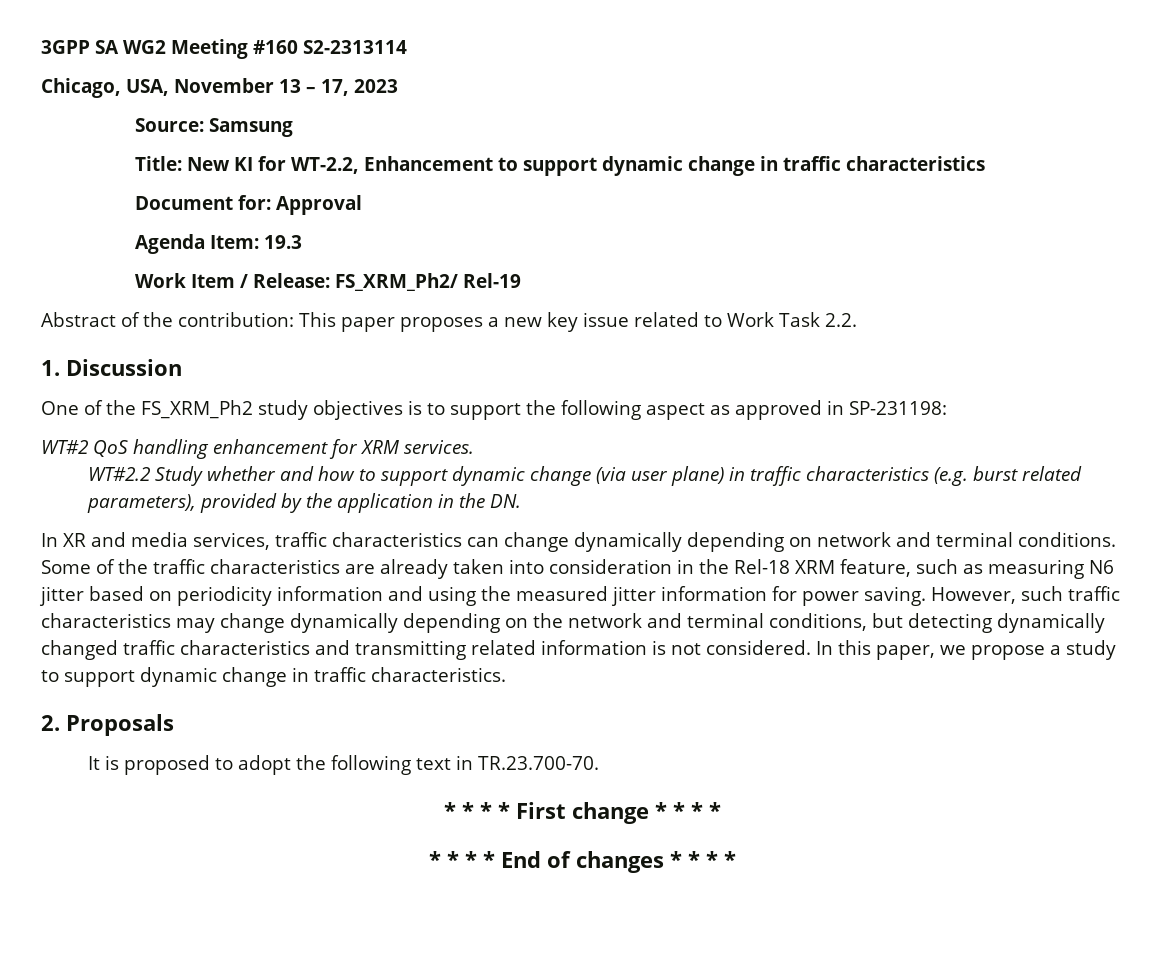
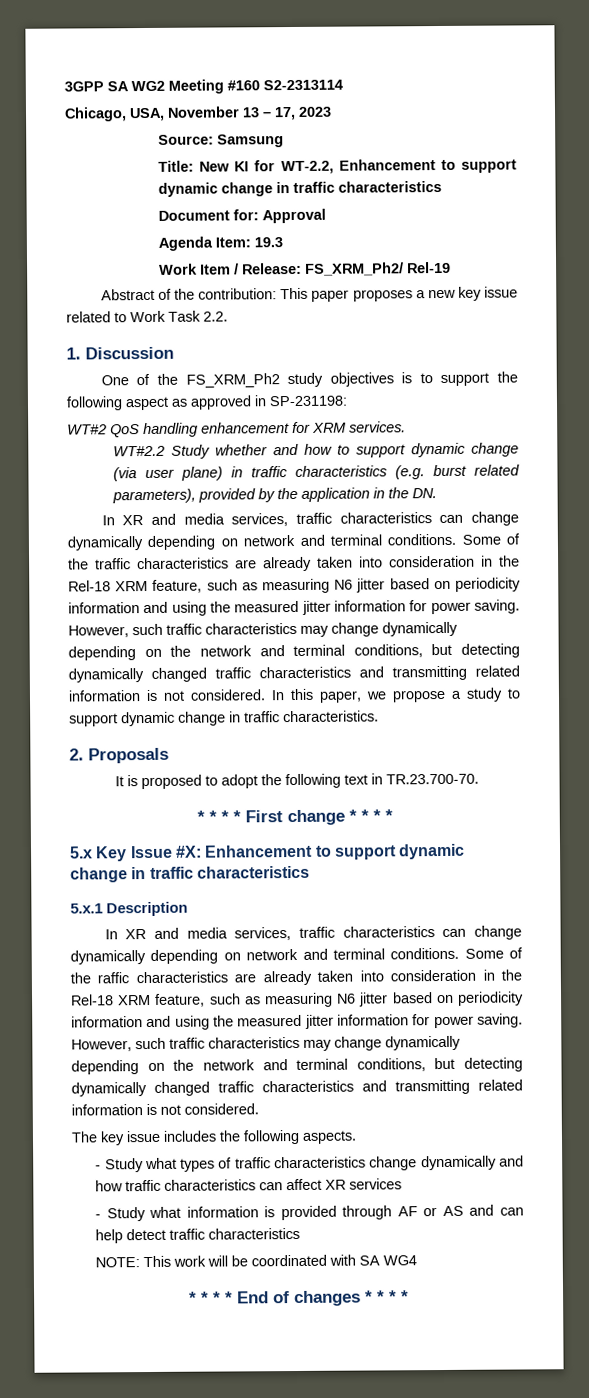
+ 5.x Key Issue #X: Enhancement to support dynamic change in traffic characteristics
+ 5.x.1 Description
+ In XR and media services, traffic characteristics can change dynamically depending on network and terminal conditions. Some of the raffic characteristics are already taken into consideration in the Rel-18 XRM feature, such as measuring N6 jitter based on periodicity information and using the measured jitter information for power saving. However, such traffic characteristics may change dynamically depending on the network and terminal conditions, but detecting dynamically changed traffic characteristics and transmitting related information is not considered.
+ The key issue includes the following aspects.
+ - Study what types of traffic characteristics change dynamically and how traffic characteristics can affect XR services
+ - Study what information is provided through AF or AS and can help detect traffic characteristics
+ NOTE: This work will be coordinated with SA WG4

